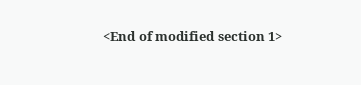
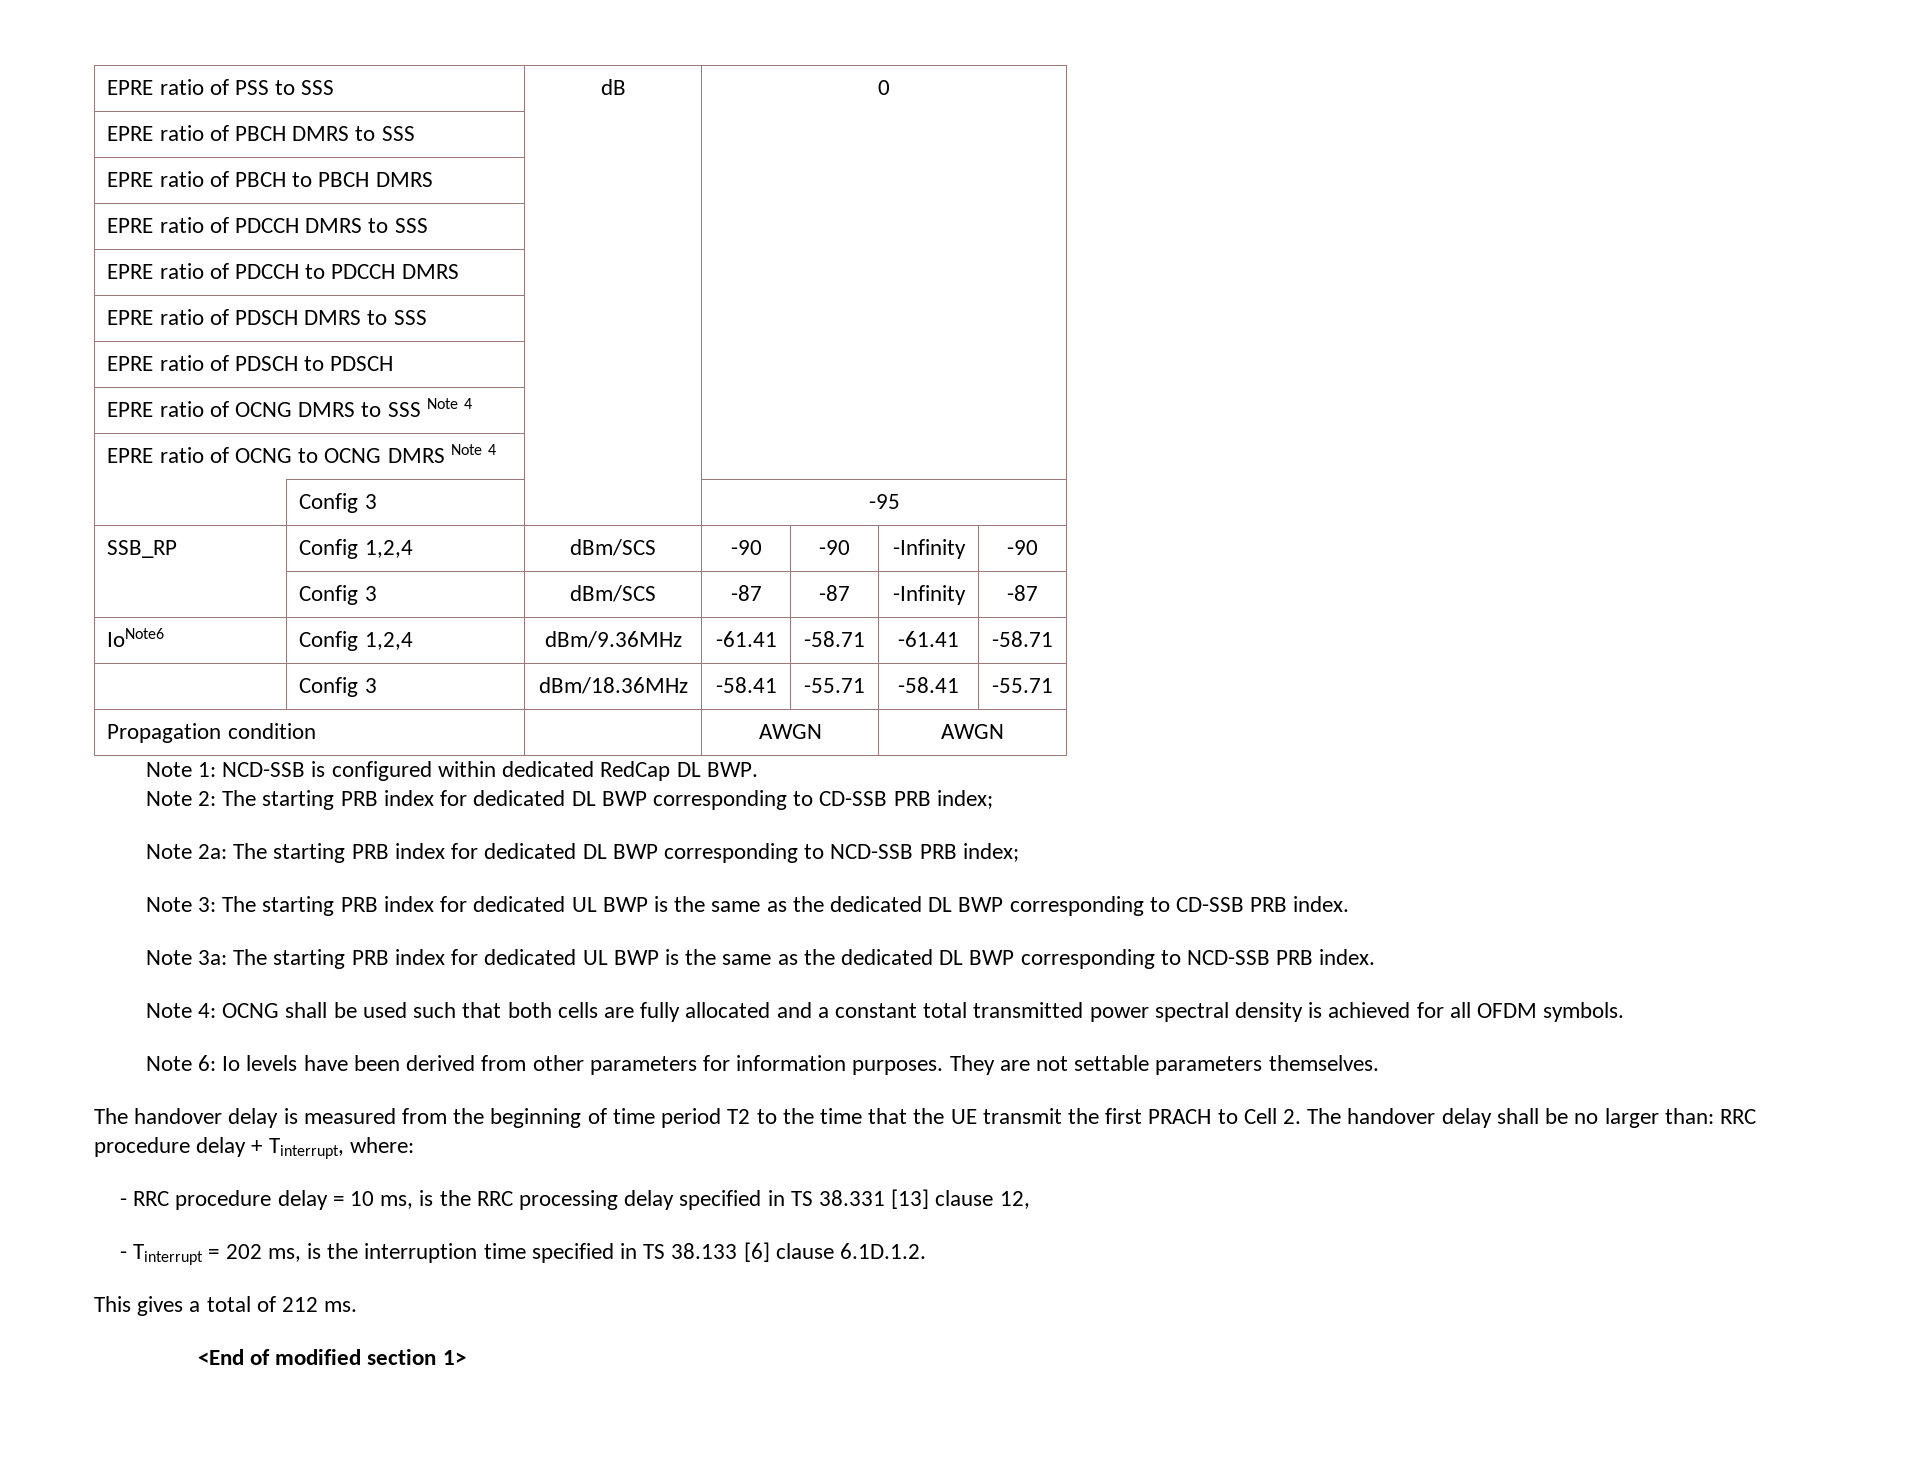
+ EPRE ratio of PSS to SSS | dB | 0
+ EPRE ratio of PBCH DMRS to SSS | |
+ EPRE ratio of PBCH to PBCH DMRS | |
+ EPRE ratio of PDCCH DMRS to SSS | |
+ EPRE ratio of PDCCH to PDCCH DMRS | |
+ EPRE ratio of PDSCH DMRS to SSS | |
+ EPRE ratio of PDSCH to PDSCH | |
+ EPRE ratio of OCNG DMRS to SSS Note 4 | |
+ EPRE ratio of OCNG to OCNG DMRS Note 4 | |
+ | Config 3 | | -95
+ SSB_RP | Config 1,2,4 | dBm/SCS | -90 | -90 | -Infinity | -90
+ | Config 3 | dBm/SCS | -87 | -87 | -Infinity | -87
+ IoNote6 | Config 1,2,4 | dBm/9.36MHz | -61.41 | -58.71 | -61.41 | -58.71
+ | Config 3 | dBm/18.36MHz | -58.41 | -55.71 | -58.41 | -55.71
+ Propagation condition | | AWGN | AWGN
+ Note 1: NCD-SSB is configured within dedicated RedCap DL BWP.
+ Note 2: The starting PRB index for dedicated DL BWP corresponding to CD-SSB PRB index;
+ Note 2a: The starting PRB index for dedicated DL BWP corresponding to NCD-SSB PRB index;
+ Note 3: The starting PRB index for dedicated UL BWP is the same as the dedicated DL BWP corresponding to CD-SSB PRB index.
+ Note 3a: The starting PRB index for dedicated UL BWP is the same as the dedicated DL BWP corresponding to NCD-SSB PRB index.
+ Note 4: OCNG shall be used such that both cells are fully allocated and a constant total transmitted power spectral density is achieved for all OFDM symbols.
+ Note 6: Io levels have been derived from other parameters for information purposes. They are not settable parameters themselves.
+ The handover delay is measured from the beginning of time period T2 to the time that the UE transmit the first PRACH to Cell 2. The handover delay shall be no larger than: RRC procedure delay + Tinterrupt, where:
+ - RRC procedure delay = 10 ms, is the RRC processing delay specified in TS 38.331 [13] clause 12,
+ - Tinterrupt = 202 ms, is the interruption time specified in TS 38.133 [6] clause 6.1D.1.2.
+ This gives a total of 212 ms.

